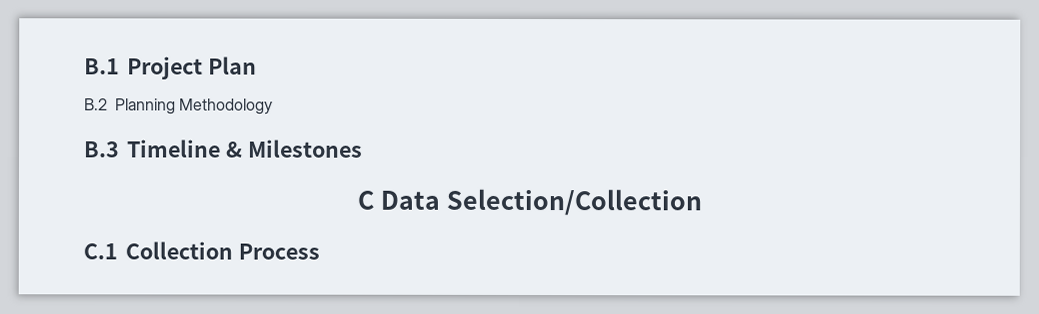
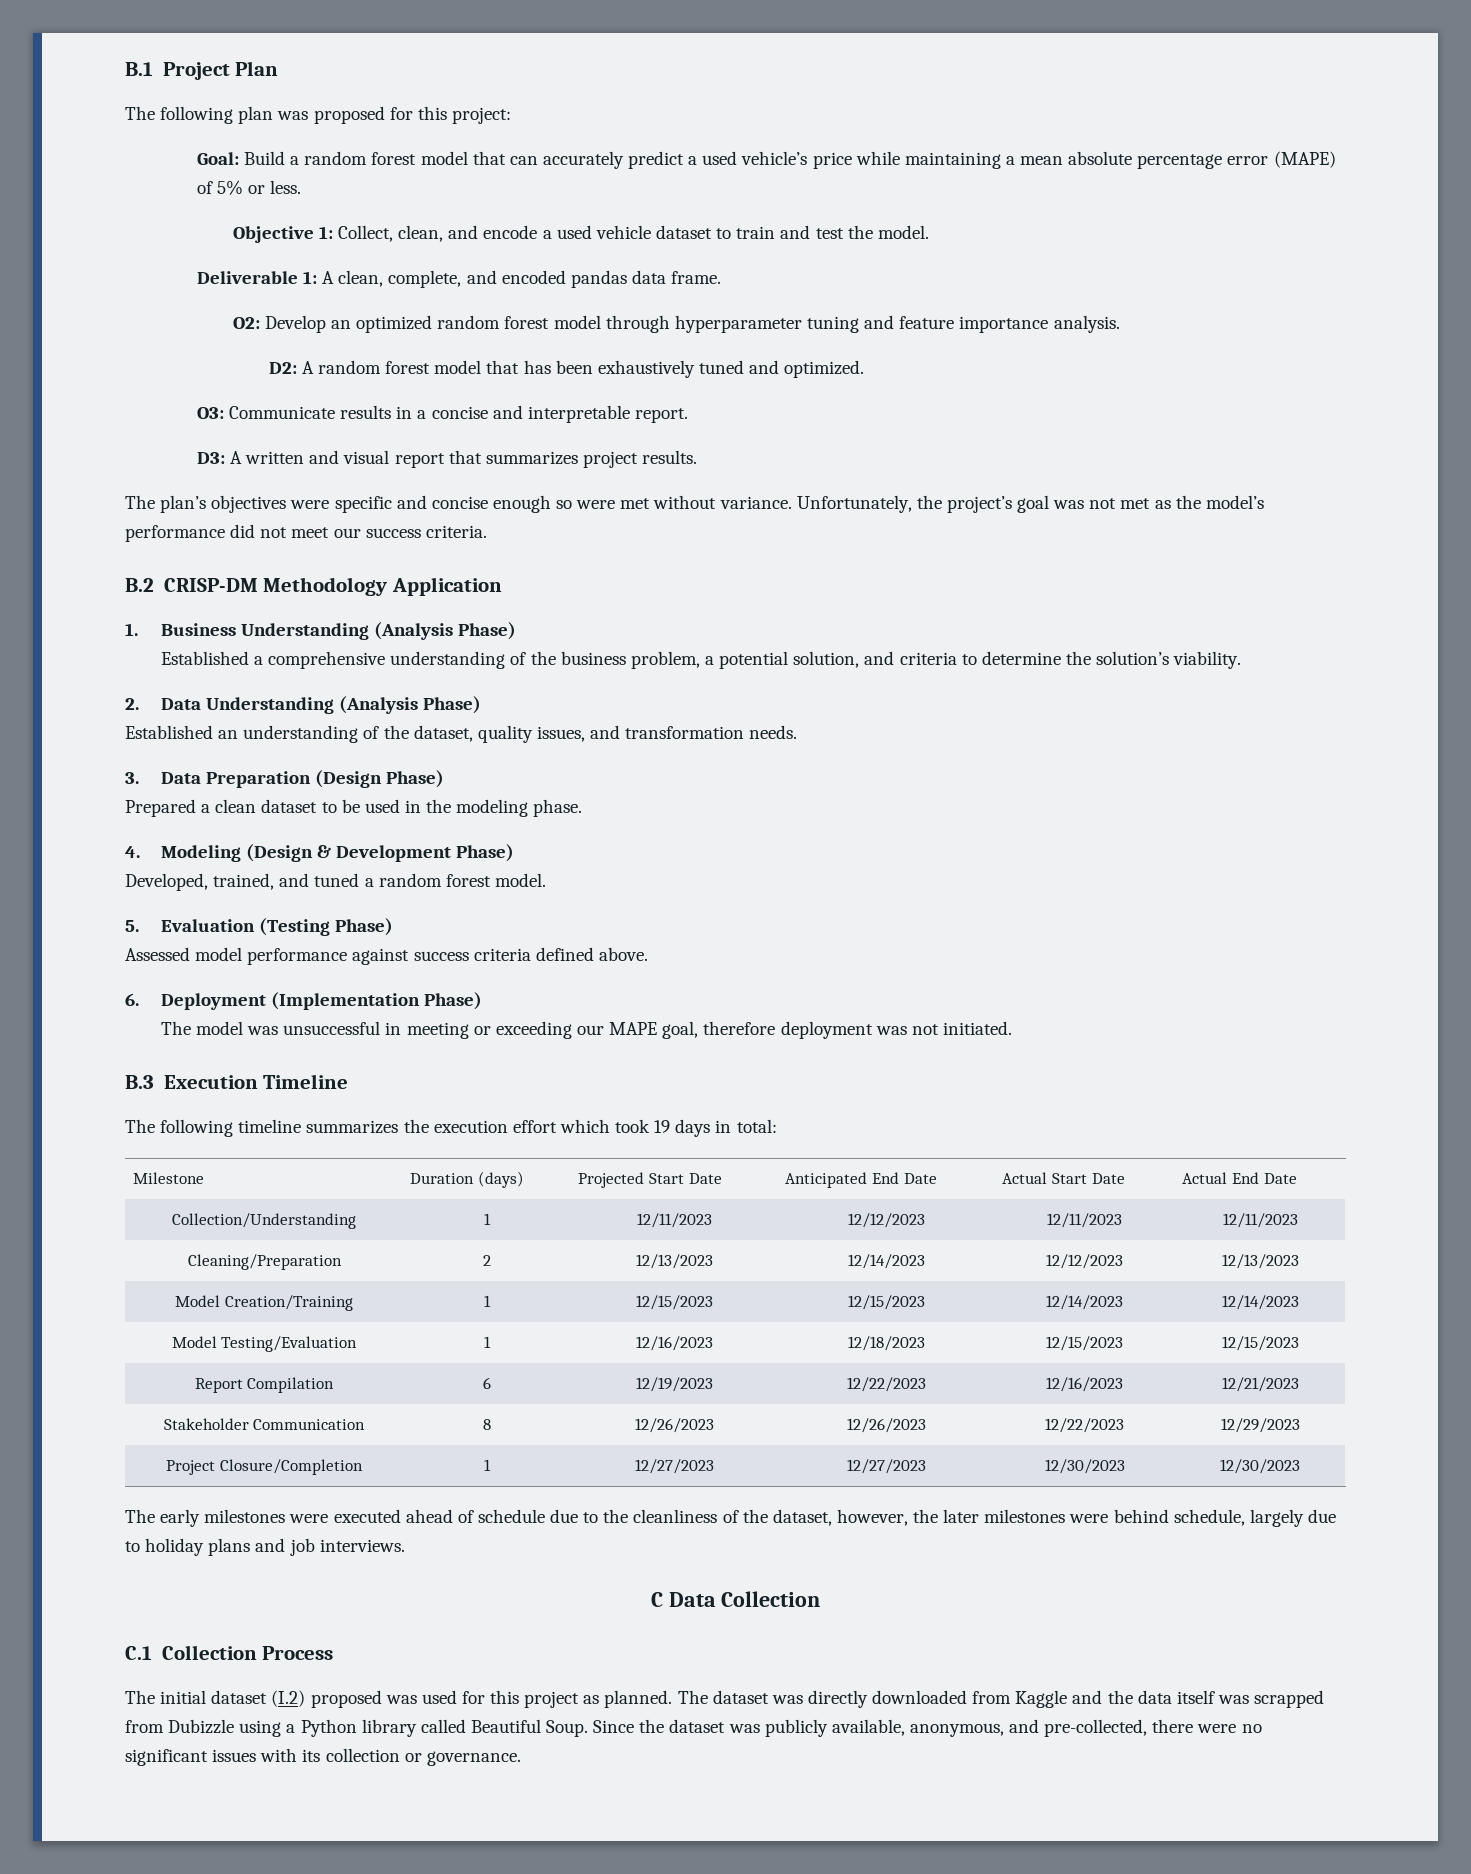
- B.2 Planning Methodology
- B.3 Timeline & Milestones
- C Data Selection/Collection
+ The following plan was proposed for this project:
+ Goal: Build a random forest model that can accurately predict a used vehicle’s price while maintaining a mean absolute percentage error (MAPE) of 5% or less.
+ Objective 1: Collect, clean, and encode a used vehicle dataset to train and test the model.
+ Deliverable 1: A clean, complete, and encoded pandas data frame.
+ O2: Develop an optimized random forest model through hyperparameter tuning and feature importance analysis.
+ D2: A random forest model that has been exhaustively tuned and optimized.
+ O3: Communicate results in a concise and interpretable report.
+ D3: A written and visual report that summarizes project results.
+ The plan’s objectives were specific and concise enough so were met without variance. Unfortunately, the project’s goal was not met as the model’s performance did not meet our success criteria.
+ B.2 CRISP-DM Methodology Application
+ 1. Business Understanding (Analysis Phase)
+ Established a comprehensive understanding of the business problem, a potential solution, and criteria to determine the solution’s viability.
+ 2. Data Understanding (Analysis Phase)
+ Established an understanding of the dataset, quality issues, and transformation needs.
+ 3. Data Preparation (Design Phase)
+ Prepared a clean dataset to be used in the modeling phase.
+ 4. Modeling (Design & Development Phase)
+ Developed, trained, and tuned a random forest model.
+ 5. Evaluation (Testing Phase)
+ Assessed model performance against success criteria defined above.
+ 6. Deployment (Implementation Phase)
+ The model was unsuccessful in meeting or exceeding our MAPE goal, therefore deployment was not initiated.
+ B.3 Execution Timeline
+ The following timeline summarizes the execution effort which took 19 days in total:
+ Milestone | Duration (days) | Projected Start Date | Anticipated End Date | Actual Start Date | Actual End Date
+ Collection/Understanding | 1 | 12/11/2023 | 12/12/2023 | 12/11/2023 | 12/11/2023
+ Cleaning/Preparation | 2 | 12/13/2023 | 12/14/2023 | 12/12/2023 | 12/13/2023
+ Model Creation/Training | 1 | 12/15/2023 | 12/15/2023 | 12/14/2023 | 12/14/2023
+ Model Testing/Evaluation | 1 | 12/16/2023 | 12/18/2023 | 12/15/2023 | 12/15/2023
+ Report Compilation | 6 | 12/19/2023 | 12/22/2023 | 12/16/2023 | 12/21/2023
+ Stakeholder Communication | 8 | 12/26/2023 | 12/26/2023 | 12/22/2023 | 12/29/2023
+ Project Closure/Completion | 1 | 12/27/2023 | 12/27/2023 | 12/30/2023 | 12/30/2023
+ The early milestones were executed ahead of schedule due to the cleanliness of the dataset, however, the later milestones were behind schedule, largely due to holiday plans and job interviews.
+ C Data Collection
  C.1 Collection Process
+ The initial dataset (I.2) proposed was used for this project as planned. The dataset was directly downloaded from Kaggle and the data itself was scrapped from Dubizzle using a Python library called Beautiful Soup. Since the dataset was publicly available, anonymous, and pre-collected, there were no significant issues with its collection or governance.

